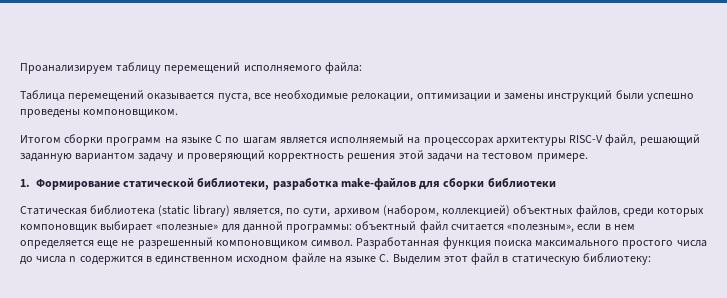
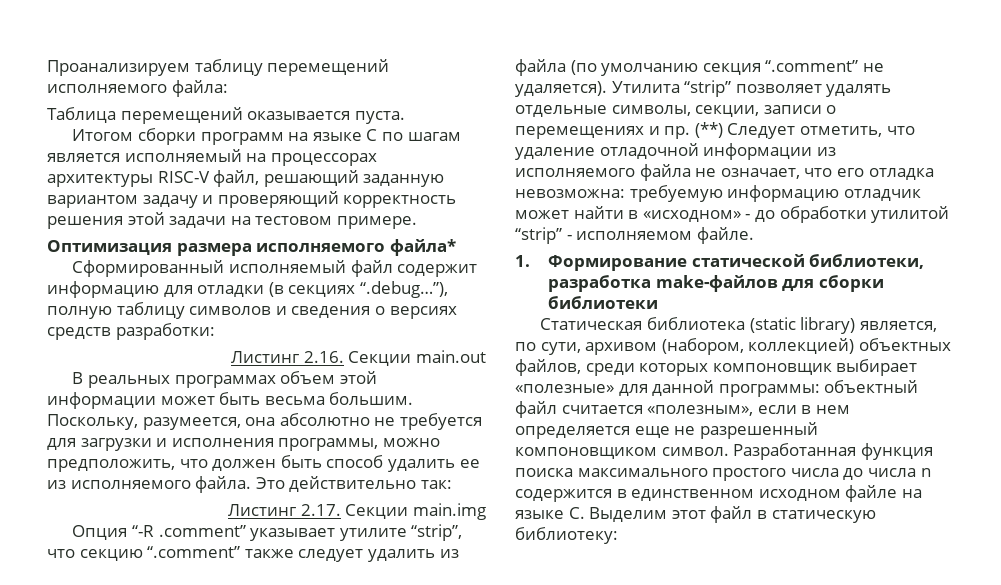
- Таблица перемещений оказывается пуста, все необходимые релокации, оптимизации и замены инструкций были успешно проведены компоновщиком.
+ Таблица перемещений оказывается пуста.
+ Оптимизация размера исполняемого файла*
+ Сформированный исполняемый файл содержит информацию для отладки (в секциях “.debug…”), полную таблицу символов и сведения о версиях средств разработки:
+ Листинг 2.16. Секции main.out
+ В реальных программах объем этой информации может быть весьма большим. Поскольку, разумеется, она абсолютно не требуется для загрузки и исполнения программы, можно предположить, что должен быть способ удалить ее из исполняемого файла. Это действительно так:
+ Листинг 2.17. Секции main.img
+ Опция “-R .comment” указывает утилите “strip”, что секцию “.comment” также следует удалить из файла (по умолчанию секция “.comment” не удаляется). Утилита “strip” позволяет удалять отдельные символы, секции, записи о перемещениях и пр. (**) Следует отметить, что удаление отладочной информации из исполняемого файла не означает, что его отладка невозможна: требуемую информацию отладчик может найти в «исходном» - до обработки утилитой “strip” - исполняемом файле.

